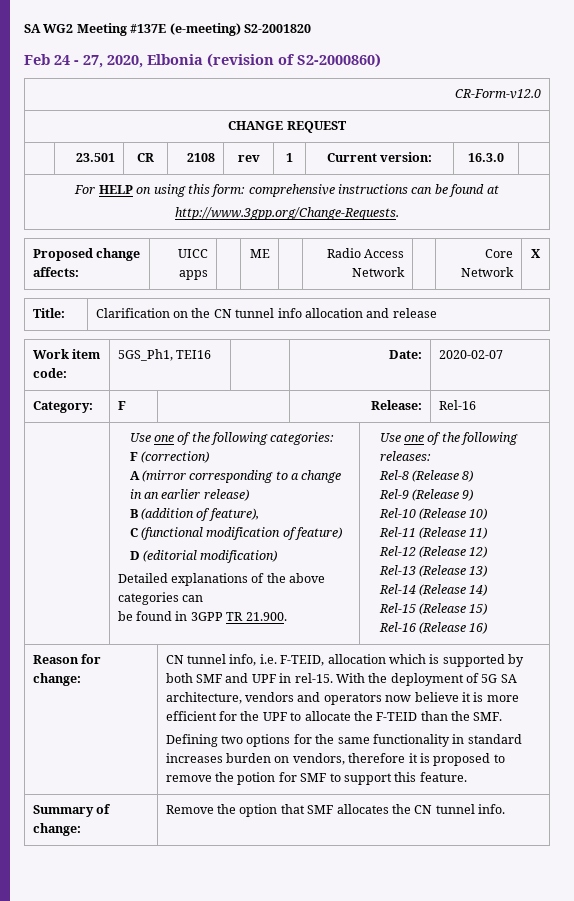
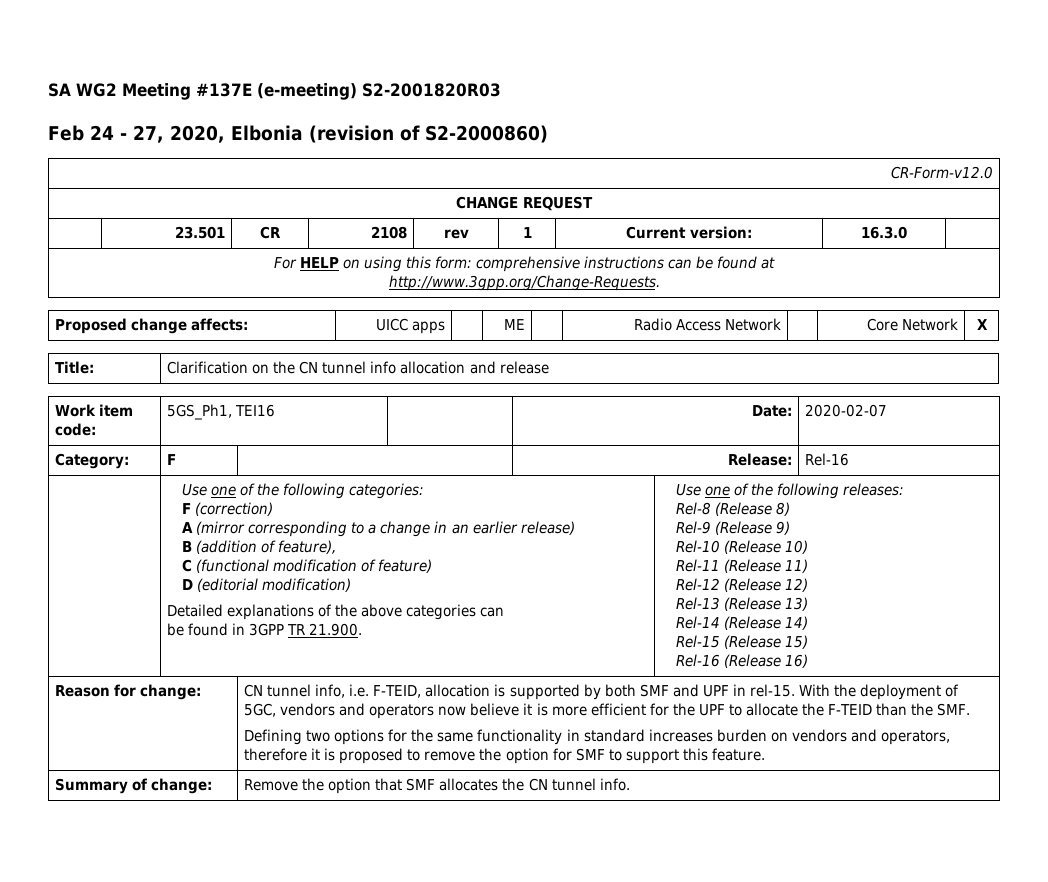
- SA WG2 Meeting #137E (e-meeting) S2-2001820
+ SA WG2 Meeting #137E (e-meeting) S2-2001820R03
- CN tunnel info, i.e. F-TEID, allocation which is supported by both SMF and UPF in rel-15.
+ CN tunnel info, i.e. F-TEID, allocation is supported by both SMF and UPF in rel-15.
- With the deployment of 5G SA architecture, vendors and operators now believe it is more efficient for the UPF to allocate the F-TEID than the SMF.
+ With the deployment of 5GC, vendors and operators now believe it is more efficient for the UPF to allocate the F-TEID than the SMF.
- Defining two options for the same functionality in standard increases burden on vendors, therefore it is proposed to remove the potion for SMF to support this feature.
+ Defining two options for the same functionality in standard increases burden on vendors and operators, therefore it is proposed to remove the option for SMF to support this feature.

